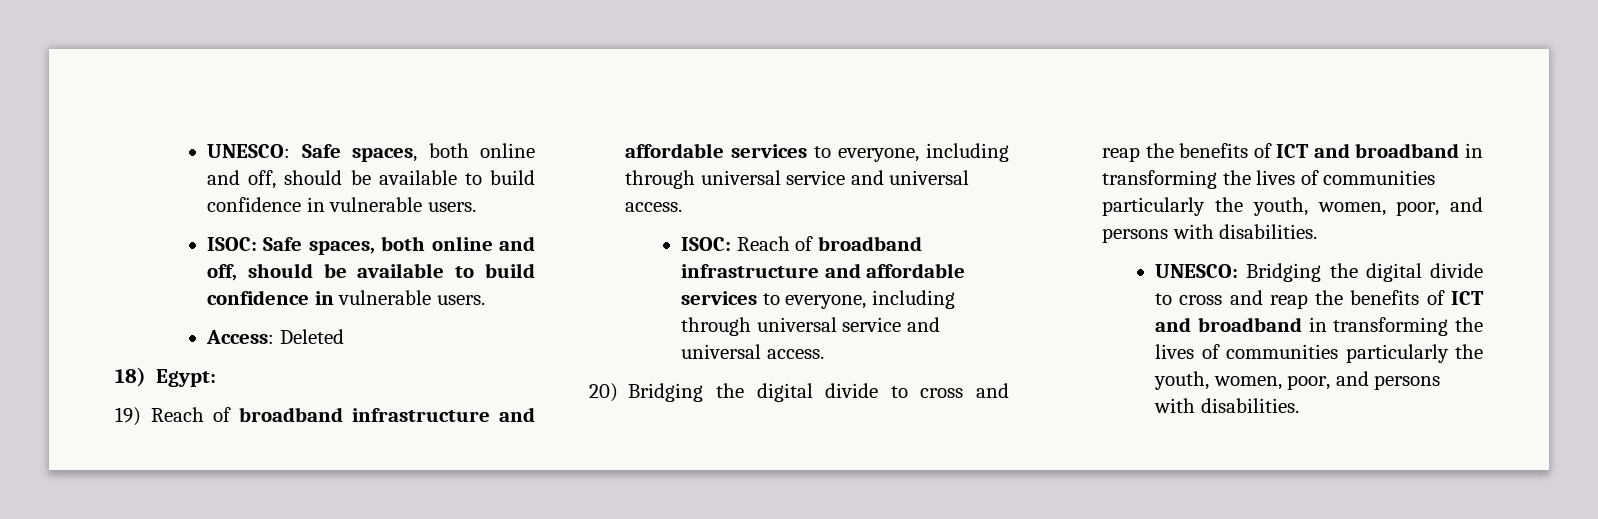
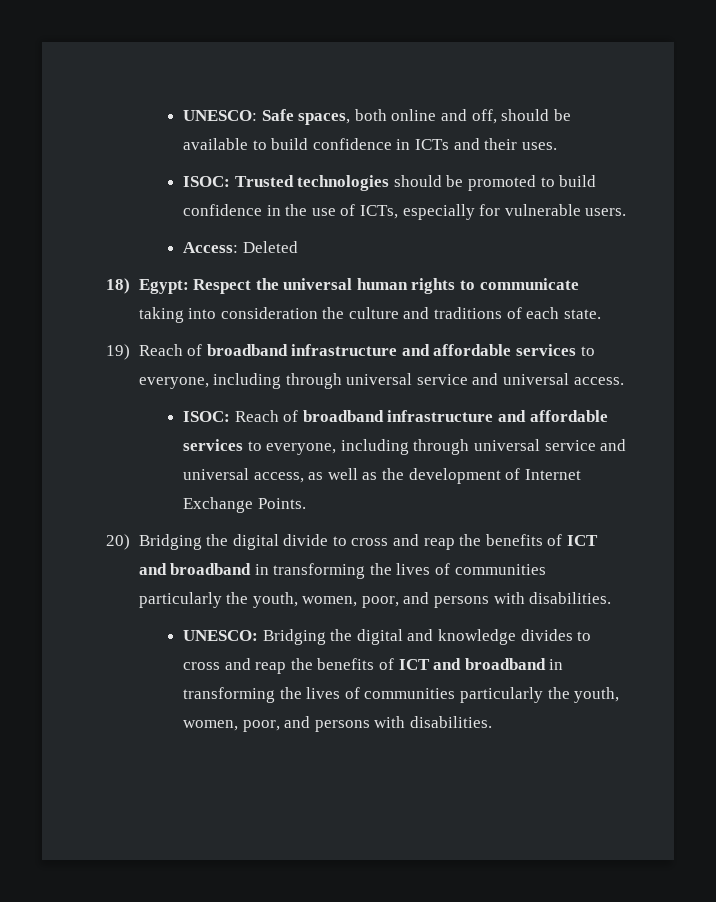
- UNESCO: Safe spaces, both online and off, should be available to build confidence in vulnerable users.
- ISOC: Safe spaces, both online and off, should be available to build confidence in vulnerable users.
+ UNESCO: Safe spaces, both online and off, should be available to build confidence in ICTs and their uses.
+ ISOC: Trusted technologies should be promoted to build confidence in the use of ICTs, especially for vulnerable users.
- 18) Egypt:
+ 18) Egypt: Respect the universal human rights to communicate taking into consideration the culture and traditions of each state.
- ISOC: Reach of broadband infrastructure and affordable services to everyone, including through universal service and universal access.
+ ISOC: Reach of broadband infrastructure and affordable services to everyone, including through universal service and universal access, as well as the development of Internet Exchange Points.
- UNESCO: Bridging the digital divide to cross and reap the benefits of ICT and broadband in transforming the lives of communities particularly the youth, women, poor, and persons with disabilities.
+ UNESCO: Bridging the digital and knowledge divides to cross and reap the benefits of ICT and broadband in transforming the lives of communities particularly the youth, women, poor, and persons with disabilities.

